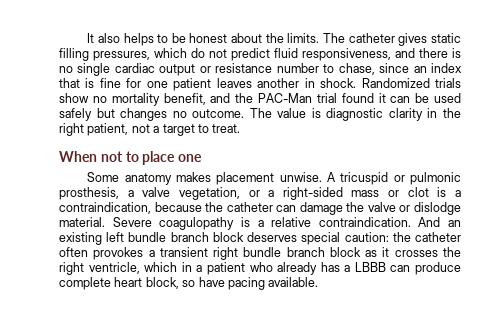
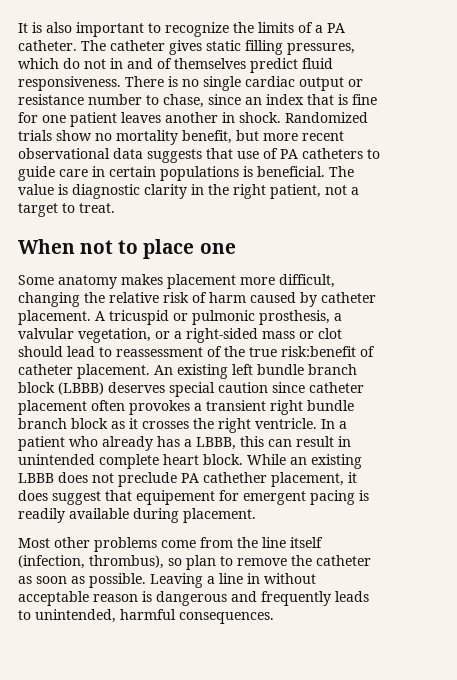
- It also helps to be honest about the limits.
+ It is also important to recognize the limits of a PA catheter.
- The catheter gives static filling pressures, which do not predict fluid responsiveness, and there is no single cardiac output or resistance number to chase, since an index that is fine for one patient leaves another in shock.
+ The catheter gives static filling pressures, which do not in and of themselves predict fluid responsiveness. There is no single cardiac output or resistance number to chase, since an index that is fine for one patient leaves another in shock.
- Randomized trials show no mortality benefit, and the PAC-Man trial found it can be used safely but changes no outcome.
+ Randomized trials show no mortality benefit, but more recent observational data suggests that use of PA catheters to guide care in certain populations is beneficial.
- Some anatomy makes placement unwise.
+ Some anatomy makes placement more difficult, changing the relative risk of harm caused by catheter placement.
- A tricuspid or pulmonic prosthesis, a valve vegetation, or a right-sided mass or clot is a contraindication, because the catheter can damage the valve or dislodge material. Severe coagulopathy is a relative contraindication. And an existing left bundle branch block deserves special caution: the catheter often provokes a transient right bundle branch block as it crosses the right ventricle, which in a patient who already has a LBBB can produce complete heart block, so have pacing available.
+ A tricuspid or pulmonic prosthesis, a valvular vegetation, or a right-sided mass or clot should lead to reassessment of the true risk:benefit of catheter placement. An existing left bundle branch block (LBBB) deserves special caution since catheter placement often provokes a transient right bundle branch block as it crosses the right ventricle. In a patient who already has a LBBB, this can result in unintended complete heart block. While an existing LBBB does not preclude PA cathether placement, it does suggest that equipement for emergent pacing is readily available during placement.
+ Most other problems come from the line itself (infection, thrombus), so plan to remove the catheter as soon as possible. Leaving a line in without acceptable reason is dangerous and frequently leads to unintended, harmful consequences.

